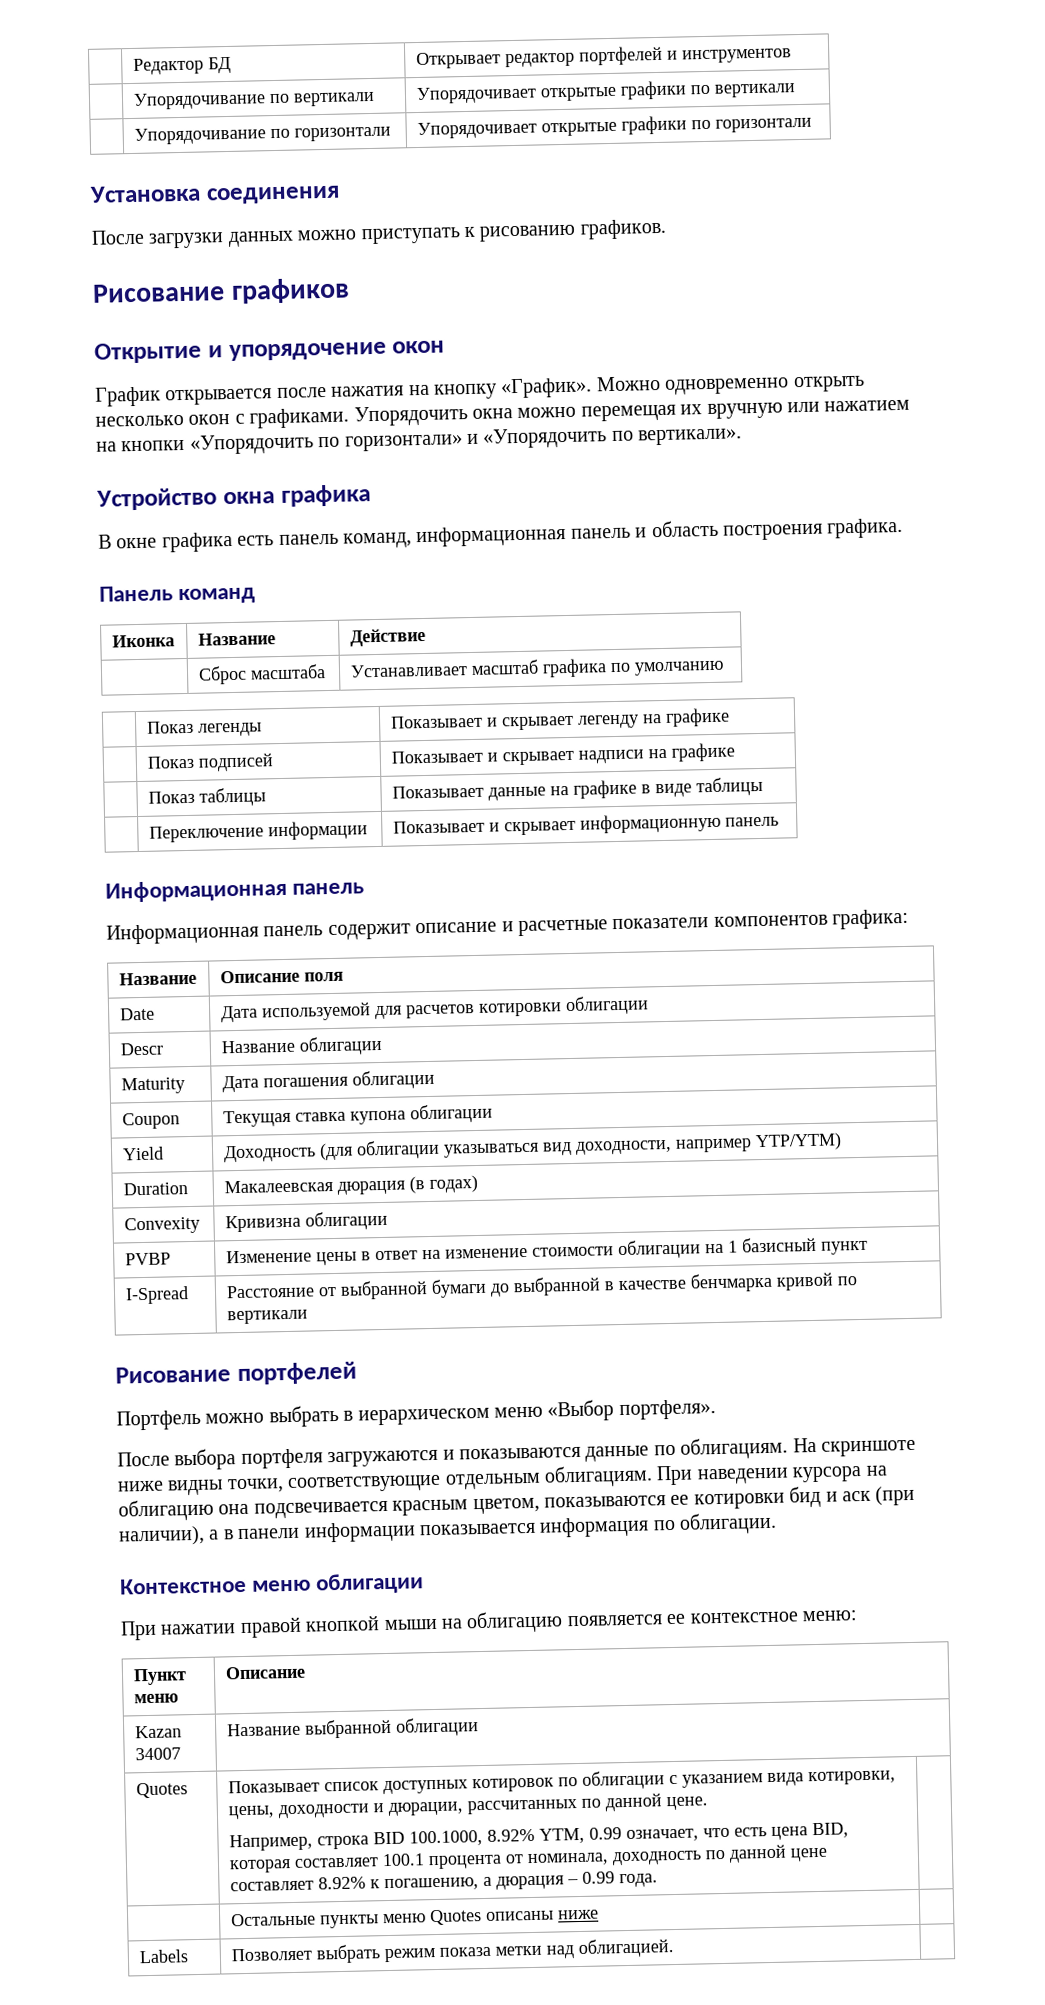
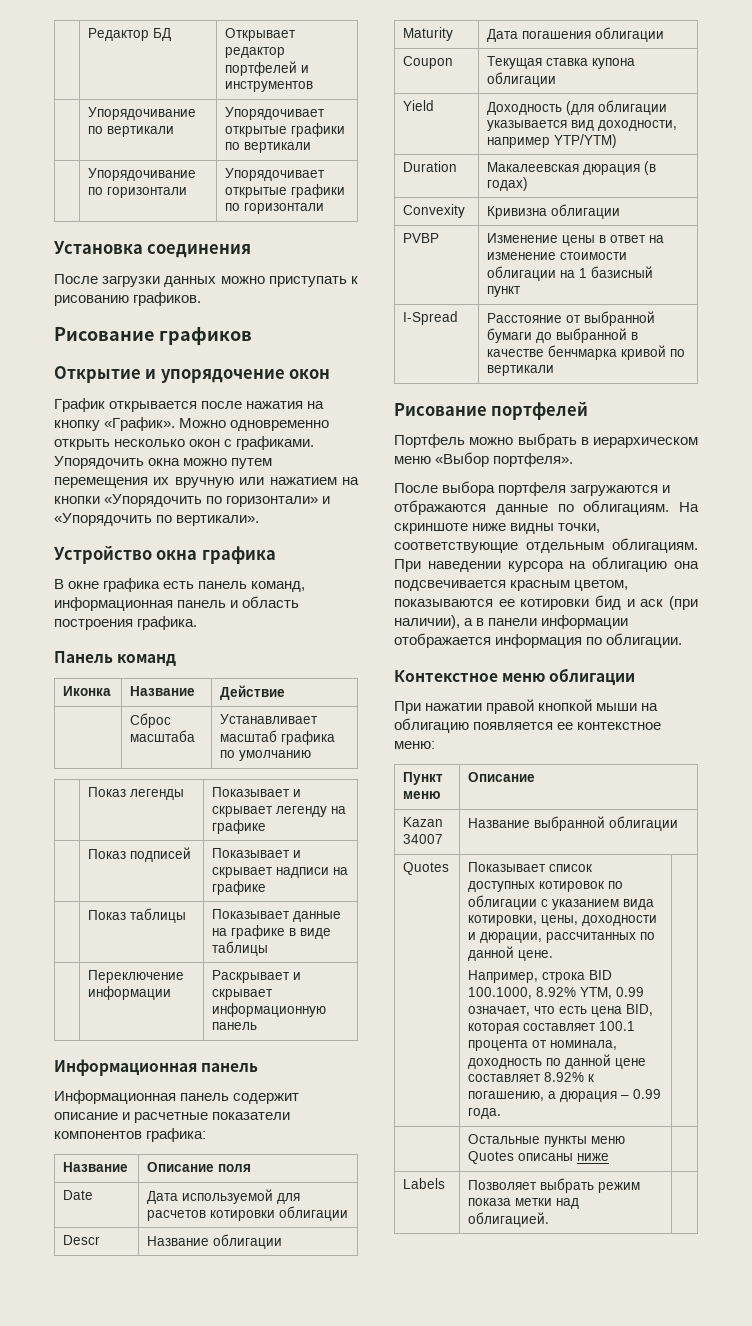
- Упорядочить окна можно перемещая их вручную или нажатием на кнопки «Упорядочить по горизонтали» и «Упорядочить по вертикали».
+ Упорядочить окна можно путем перемещения их вручную или нажатием на кнопки «Упорядочить по горизонтали» и «Упорядочить по вертикали».
- | Переключение информации | Показывает и скрывает информационную панель
+ | Переключение информации | Раскрывает и скрывает информационную панель
- Yield | Доходность (для облигации указываться вид доходности, например YTP/YTM)
+ Yield | Доходность (для облигации указывается вид доходности, например YTP/YTM)
- После выбора портфеля загружаются и показываются данные по облигациям.
+ После выбора портфеля загружаются и отбражаются данные по облигациям.
- При наведении курсора на облигацию она подсвечивается красным цветом, показываются ее котировки бид и аск (при наличии), а в панели информации показывается информация по облигации.
+ При наведении курсора на облигацию она подсвечивается красным цветом, показываются ее котировки бид и аск (при наличии), а в панели информации отображается информация по облигации.

